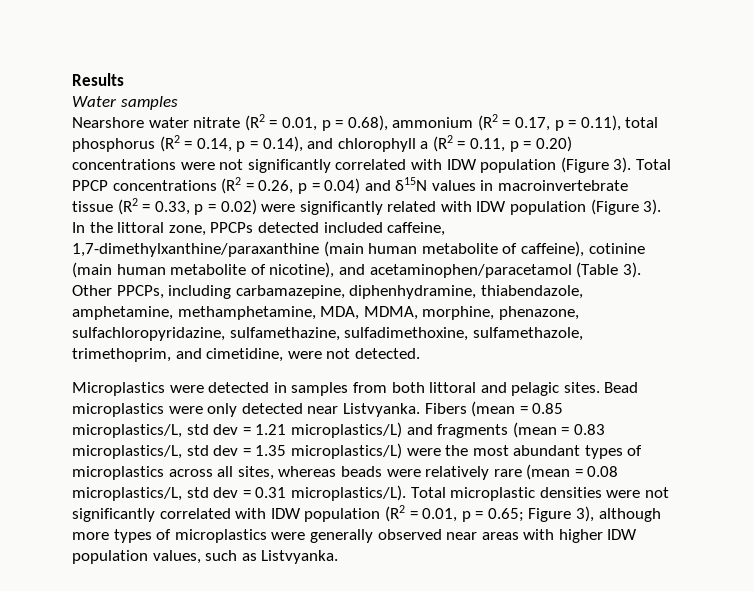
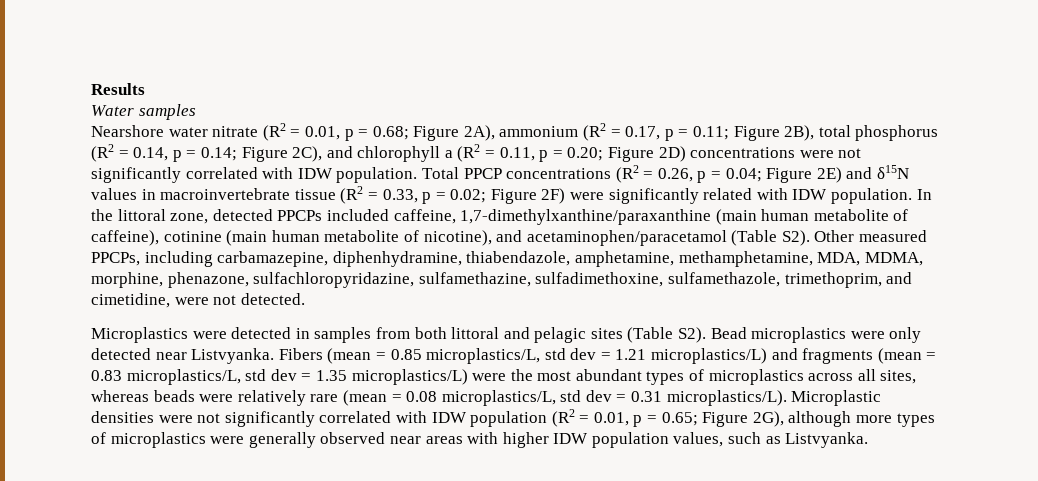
- Nearshore water nitrate (R2 = 0.01, p = 0.68), ammonium (R2 = 0.17, p = 0.11), total phosphorus (R2 = 0.14, p = 0.14), and chlorophyll a (R2 = 0.11, p = 0.20) concentrations were not significantly correlated with IDW population (Figure 3).
+ Nearshore water nitrate (R2 = 0.01, p = 0.68; Figure 2A), ammonium (R2 = 0.17, p = 0.11; Figure 2B), total phosphorus (R2 = 0.14, p = 0.14; Figure 2C), and chlorophyll a (R2 = 0.11, p = 0.20; Figure 2D) concentrations were not significantly correlated with IDW population.
- Total PPCP concentrations (R2 = 0.26, p = 0.04) and δ15N values in macroinvertebrate tissue (R2 = 0.33, p = 0.02) were significantly related with IDW population (Figure 3).
+ Total PPCP concentrations (R2 = 0.26, p = 0.04; Figure 2E) and δ15N values in macroinvertebrate tissue (R2 = 0.33, p = 0.02; Figure 2F) were significantly related with IDW population.
- In the littoral zone, PPCPs detected included caffeine, 1,7-dimethylxanthine/paraxanthine (main human metabolite of caffeine), cotinine (main human metabolite of nicotine), and acetaminophen/paracetamol (Table 3). Other PPCPs, including carbamazepine, diphenhydramine, thiabendazole, amphetamine, methamphetamine, MDA, MDMA, morphine, phenazone, sulfachloropyridazine, sulfamethazine, sulfadimethoxine, sulfamethazole, trimethoprim, and cimetidine, were not detected.
+ In the littoral zone, detected PPCPs included caffeine, 1,7-dimethylxanthine/paraxanthine (main human metabolite of caffeine), cotinine (main human metabolite of nicotine), and acetaminophen/paracetamol (Table S2). Other measured PPCPs, including carbamazepine, diphenhydramine, thiabendazole, amphetamine, methamphetamine, MDA, MDMA, morphine, phenazone, sulfachloropyridazine, sulfamethazine, sulfadimethoxine, sulfamethazole, trimethoprim, and cimetidine, were not detected.
- Microplastics were detected in samples from both littoral and pelagic sites. Bead microplastics were only detected near Listvyanka.
+ Microplastics were detected in samples from both littoral and pelagic sites (Table S2). Bead microplastics were only detected near Listvyanka.
- Total microplastic densities were not significantly correlated with IDW population (R2 = 0.01, p = 0.65; Figure 3), although more types of microplastics were generally observed near areas with higher IDW population values, such as Listvyanka.
+ Microplastic densities were not significantly correlated with IDW population (R2 = 0.01, p = 0.65; Figure 2G), although more types of microplastics were generally observed near areas with higher IDW population values, such as Listvyanka.

